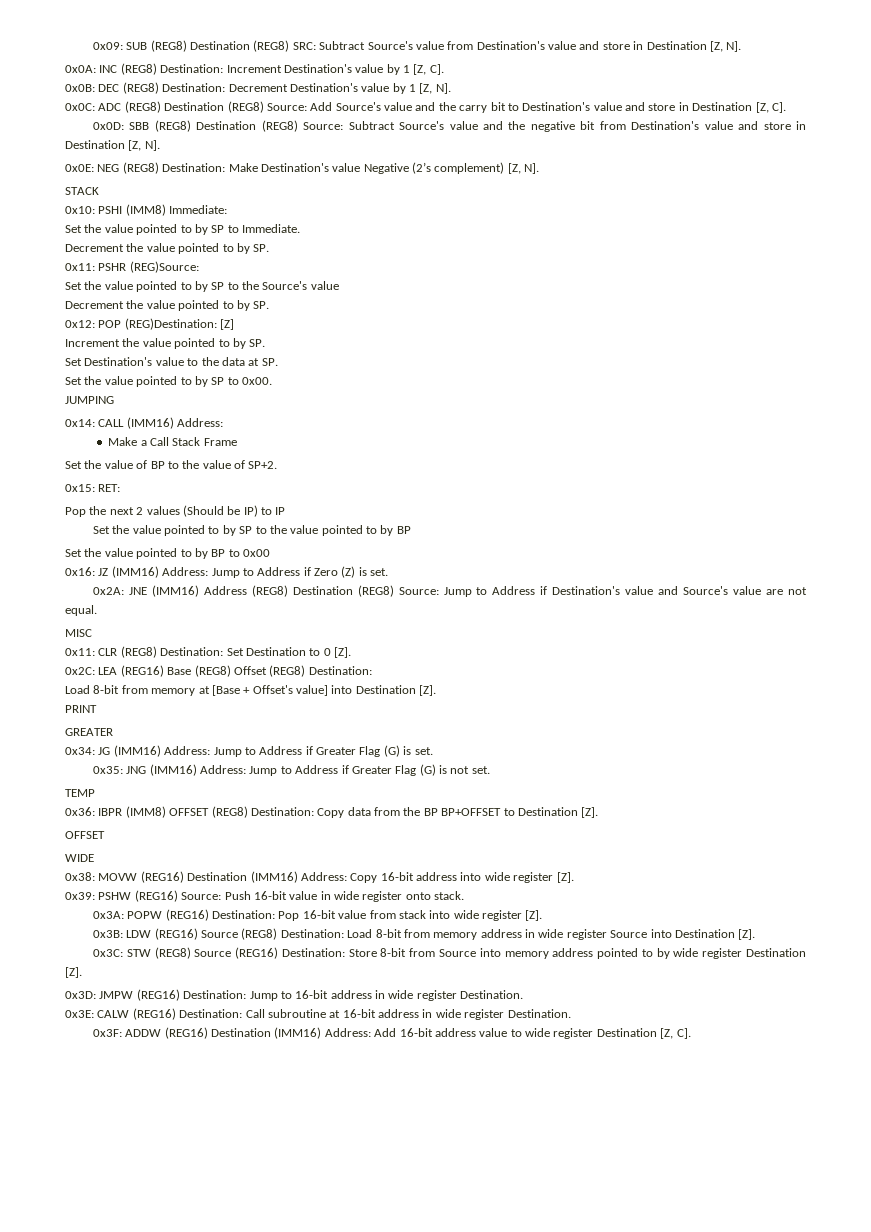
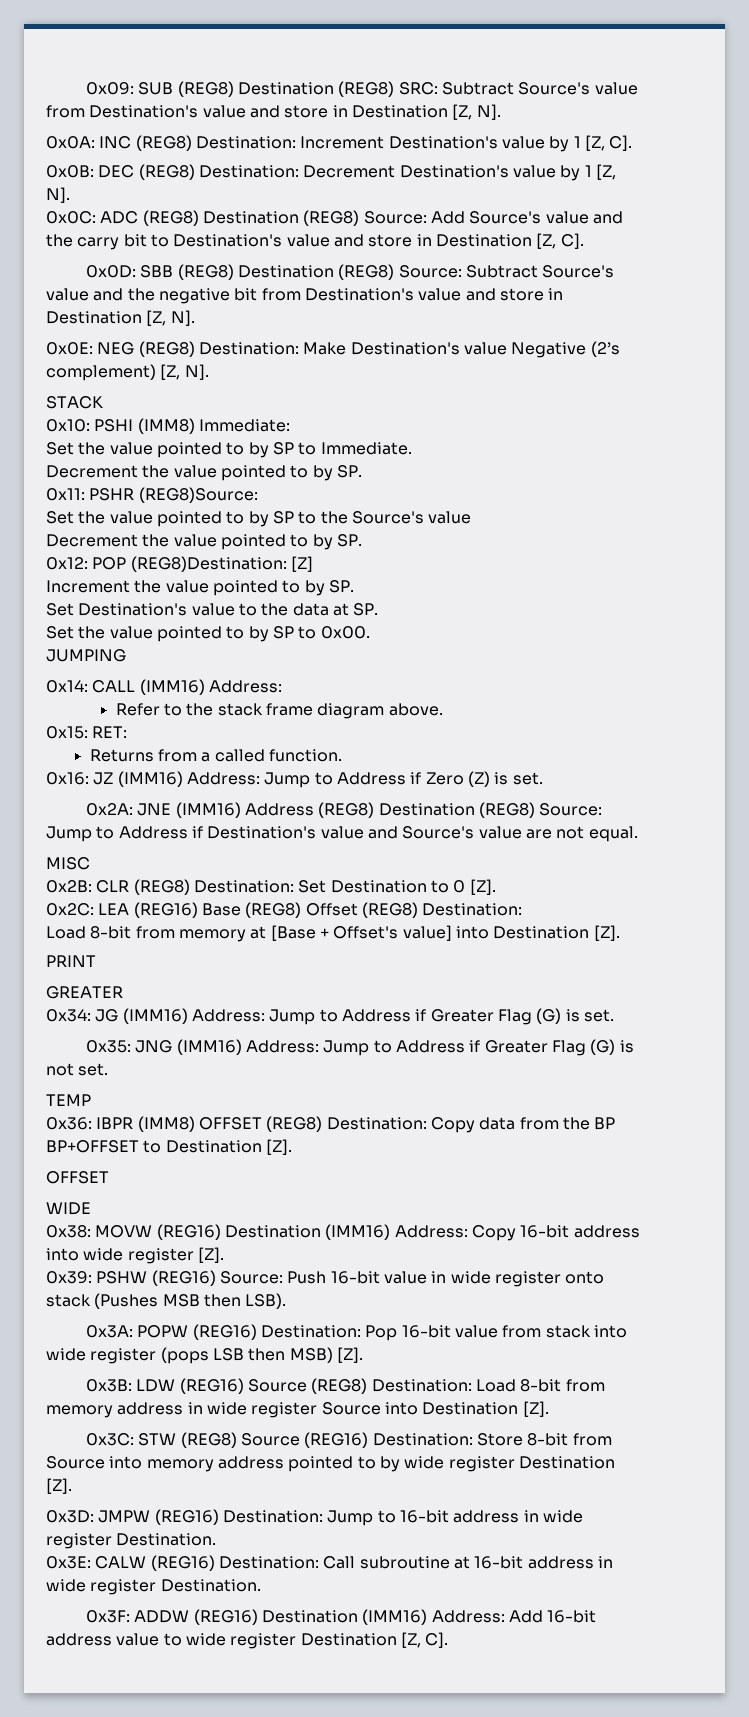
- 0x11: PSHR (REG)Source:
+ 0x11: PSHR (REG8)Source:
- 0x12: POP (REG)Destination: [Z]
+ 0x12: POP (REG8)Destination: [Z]
- Make a Call Stack Frame
- Set the value of BP to the value of SP+2.
+ Refer to the stack frame diagram above.
  0x15: RET:
- Pop the next 2 values (Should be IP) to IP
- Set the value pointed to by SP to the value pointed to by BP
- Set the value pointed to by BP to 0x00
+ Returns from a called function.
- 0x11: CLR (REG8) Destination: Set Destination to 0 [Z].
+ 0x2B: CLR (REG8) Destination: Set Destination to 0 [Z].
- 0x39: PSHW (REG16) Source: Push 16-bit value in wide register onto stack.
+ 0x39: PSHW (REG16) Source: Push 16-bit value in wide register onto stack (Pushes MSB then LSB).
- 0x3A: POPW (REG16) Destination: Pop 16-bit value from stack into wide register [Z].
+ 0x3A: POPW (REG16) Destination: Pop 16-bit value from stack into wide register (pops LSB then MSB) [Z].

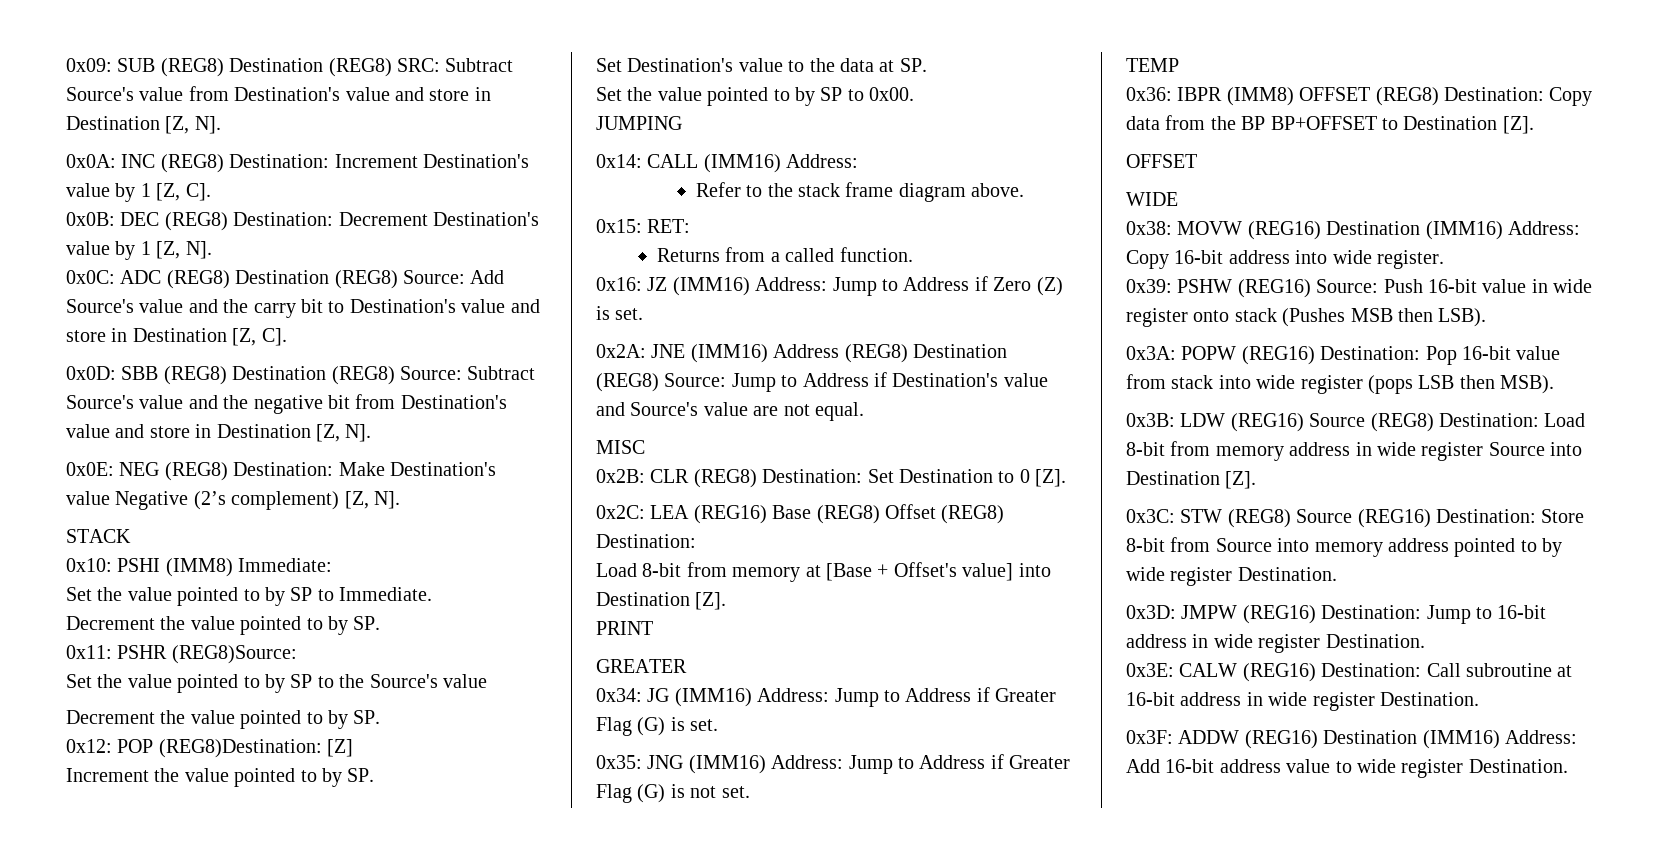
- 0x38: MOVW (REG16) Destination (IMM16) Address: Copy 16-bit address into wide register [Z].
+ 0x38: MOVW (REG16) Destination (IMM16) Address: Copy 16-bit address into wide register.
- 0x3A: POPW (REG16) Destination: Pop 16-bit value from stack into wide register (pops LSB then MSB) [Z].
+ 0x3A: POPW (REG16) Destination: Pop 16-bit value from stack into wide register (pops LSB then MSB).
- 0x3C: STW (REG8) Source (REG16) Destination: Store 8-bit from Source into memory address pointed to by wide register Destination [Z].
+ 0x3C: STW (REG8) Source (REG16) Destination: Store 8-bit from Source into memory address pointed to by wide register Destination.
- 0x3F: ADDW (REG16) Destination (IMM16) Address: Add 16-bit address value to wide register Destination [Z, C].
+ 0x3F: ADDW (REG16) Destination (IMM16) Address: Add 16-bit address value to wide register Destination.

